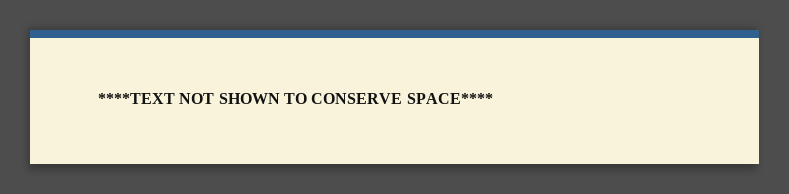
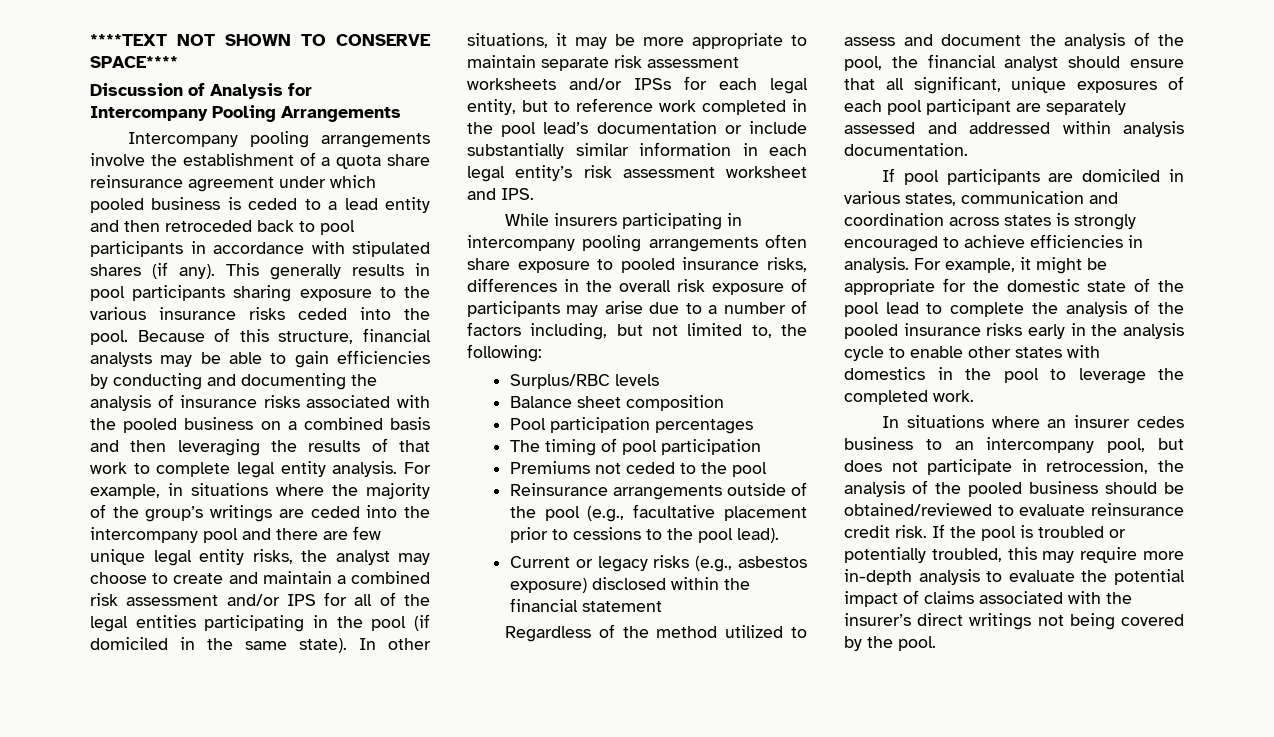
+ Discussion of Analysis for Intercompany Pooling Arrangements
+ Intercompany pooling arrangements involve the establishment of a quota share reinsurance agreement under which pooled business is ceded to a lead entity and then retroceded back to pool participants in accordance with stipulated shares (if any). This generally results in pool participants sharing exposure to the various insurance risks ceded into the pool. Because of this structure, financial analysts may be able to gain efficiencies by conducting and documenting the analysis of insurance risks associated with the pooled business on a combined basis and then leveraging the results of that work to complete legal entity analysis. For example, in situations where the majority of the group’s writings are ceded into the intercompany pool and there are few unique legal entity risks, the analyst may choose to create and maintain a combined risk assessment and/or IPS for all of the legal entities participating in the pool (if domiciled in the same state). In other situations, it may be more appropriate to maintain separate risk assessment worksheets and/or IPSs for each legal entity, but to reference work completed in the pool lead’s documentation or include substantially similar information in each legal entity’s risk assessment worksheet and IPS.
+ While insurers participating in intercompany pooling arrangements often share exposure to pooled insurance risks, differences in the overall risk exposure of participants may arise due to a number of factors including, but not limited to, the following:
+ Surplus/RBC levels
+ Balance sheet composition
+ Pool participation percentages
+ The timing of pool participation
+ Premiums not ceded to the pool
+ Reinsurance arrangements outside of the pool (e.g., facultative placement prior to cessions to the pool lead).
+ Current or legacy risks (e.g., asbestos exposure) disclosed within the financial statement
+ Regardless of the method utilized to assess and document the analysis of the pool, the financial analyst should ensure that all significant, unique exposures of each pool participant are separately assessed and addressed within analysis documentation.
+ If pool participants are domiciled in various states, communication and coordination across states is strongly encouraged to achieve efficiencies in analysis. For example, it might be appropriate for the domestic state of the pool lead to complete the analysis of the pooled insurance risks early in the analysis cycle to enable other states with domestics in the pool to leverage the completed work.
+ In situations where an insurer cedes business to an intercompany pool, but does not participate in retrocession, the analysis of the pooled business should be obtained/reviewed to evaluate reinsurance credit risk. If the pool is troubled or potentially troubled, this may require more in-depth analysis to evaluate the potential impact of claims associated with the insurer’s direct writings not being covered by the pool.

